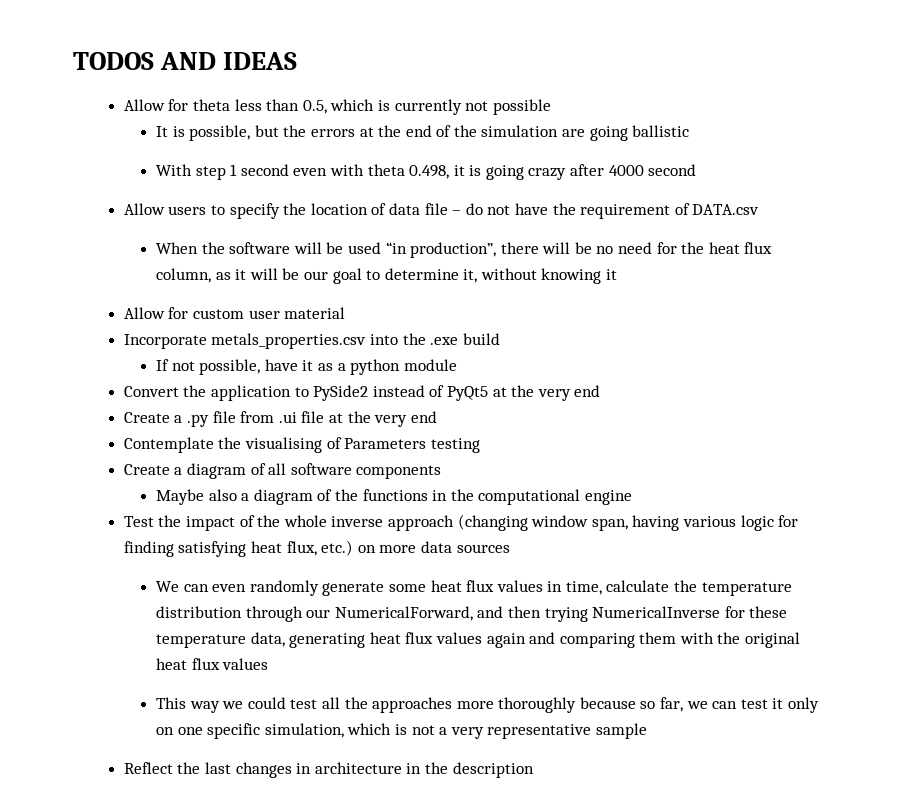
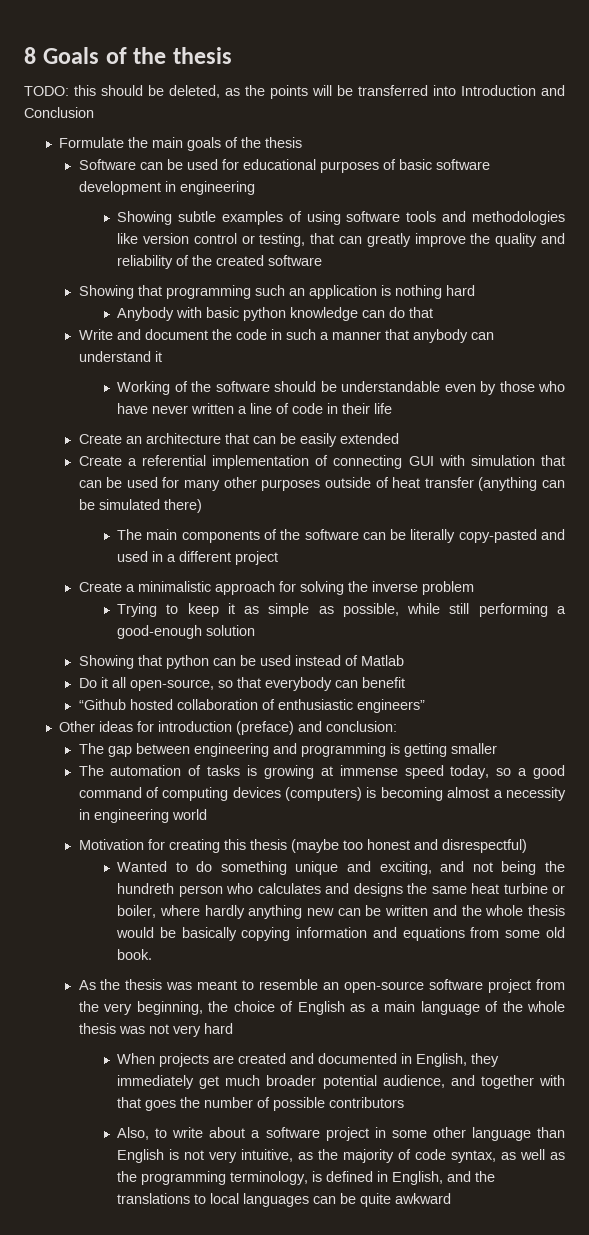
- TODOS AND IDEAS
- Allow for theta less than 0.5, which is currently not possible
- It is possible, but the errors at the end of the simulation are going ballistic
- With step 1 second even with theta 0.498, it is going crazy after 4000 second
- Allow users to specify the location of data file – do not have the requirement of DATA.csv
- When the software will be used “in production”, there will be no need for the heat flux column, as it will be our goal to determine it, without knowing it
- Allow for custom user material
- Incorporate metals_properties.csv into the .exe build
- If not possible, have it as a python module
- Convert the application to PySide2 instead of PyQt5 at the very end
- Create a .py file from .ui file at the very end
- Contemplate the visualising of Parameters testing
- Create a diagram of all software components
- Maybe also a diagram of the functions in the computational engine
- Test the impact of the whole inverse approach (changing window span, having various logic for finding satisfying heat flux, etc.) on more data sources
- We can even randomly generate some heat flux values in time, calculate the temperature distribution through our NumericalForward, and then trying NumericalInverse for these temperature data, generating heat flux values again and comparing them with the original heat flux values
- This way we could test all the approaches more thoroughly because so far, we can test it only on one specific simulation, which is not a very representative sample
- Reflect the last changes in architecture in the description
+ 8 Goals of the thesis
+ TODO: this should be deleted, as the points will be transferred into Introduction and Conclusion
+ Formulate the main goals of the thesis
+ Software can be used for educational purposes of basic software development in engineering
+ Showing subtle examples of using software tools and methodologies like version control or testing, that can greatly improve the quality and reliability of the created software
+ Showing that programming such an application is nothing hard
+ Anybody with basic python knowledge can do that
+ Write and document the code in such a manner that anybody can understand it
+ Working of the software should be understandable even by those who have never written a line of code in their life
+ Create an architecture that can be easily extended
+ Create a referential implementation of connecting GUI with simulation that can be used for many other purposes outside of heat transfer (anything can be simulated there)
+ The main components of the software can be literally copy-pasted and used in a different project
+ Create a minimalistic approach for solving the inverse problem
+ Trying to keep it as simple as possible, while still performing a good-enough solution
+ Showing that python can be used instead of Matlab
+ Do it all open-source, so that everybody can benefit
+ “Github hosted collaboration of enthusiastic engineers”
+ Other ideas for introduction (preface) and conclusion:
+ The gap between engineering and programming is getting smaller
+ The automation of tasks is growing at immense speed today, so a good command of computing devices (computers) is becoming almost a necessity in engineering world
+ Motivation for creating this thesis (maybe too honest and disrespectful)
+ Wanted to do something unique and exciting, and not being the hundreth person who calculates and designs the same heat turbine or boiler, where hardly anything new can be written and the whole thesis would be basically copying information and equations from some old book.
+ As the thesis was meant to resemble an open-source software project from the very beginning, the choice of English as a main language of the whole thesis was not very hard
+ When projects are created and documented in English, they immediately get much broader potential audience, and together with that goes the number of possible contributors
+ Also, to write about a software project in some other language than English is not very intuitive, as the majority of code syntax, as well as the programming terminology, is defined in English, and the translations to local languages can be quite awkward

